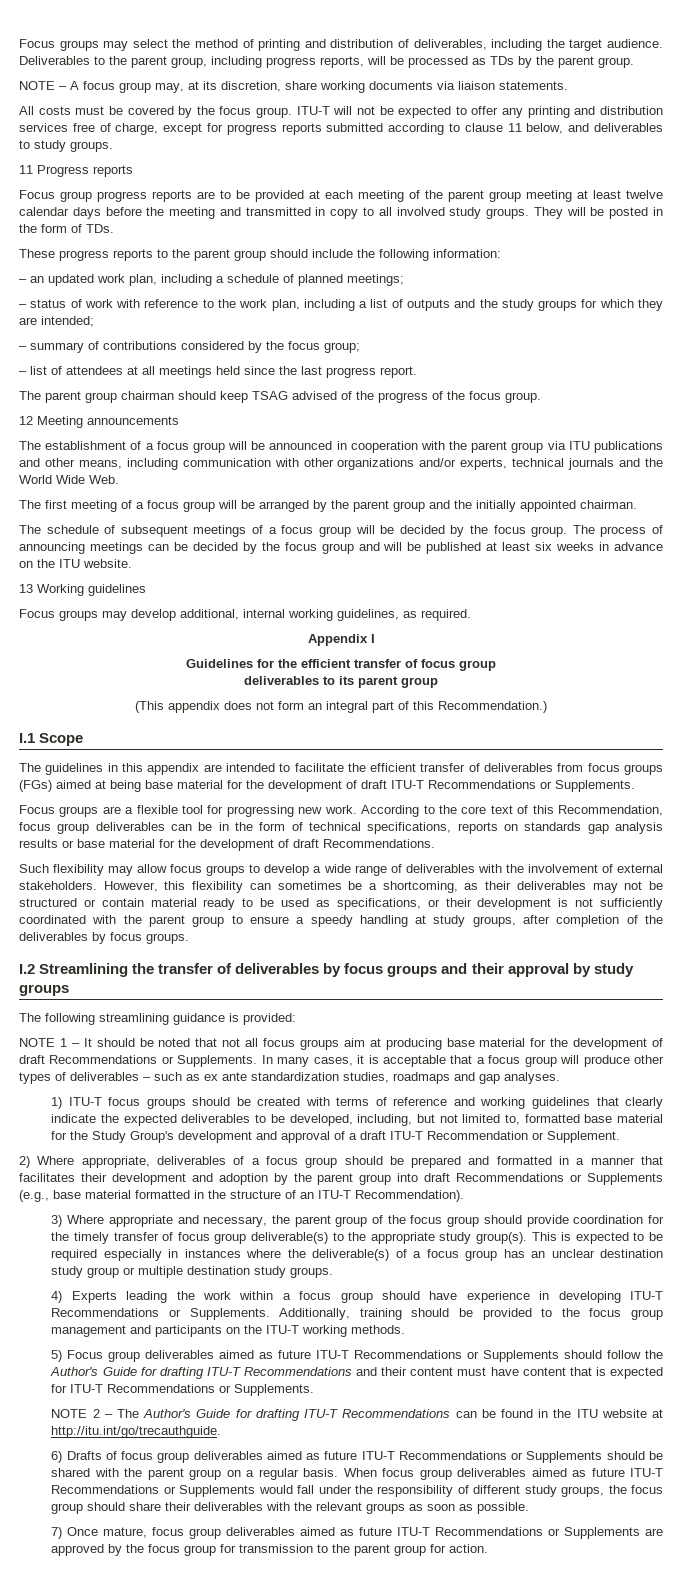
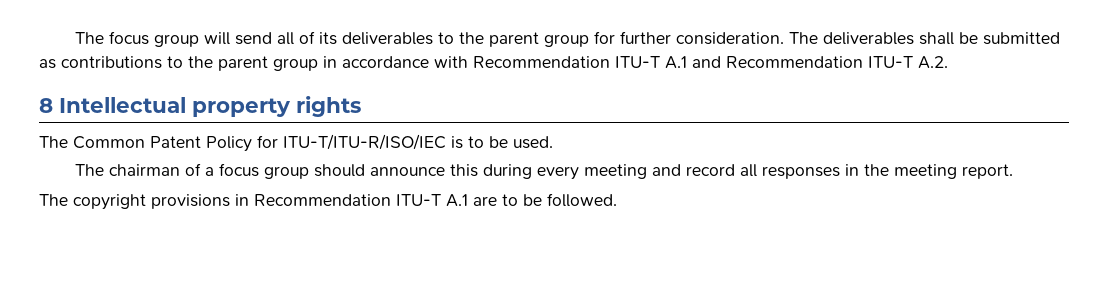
- Focus groups may select the method of printing and distribution of deliverables, including the target audience. Deliverables to the parent group, including progress reports, will be processed as TDs by the parent group.
- NOTE – A focus group may, at its discretion, share working documents via liaison statements.
- All costs must be covered by the focus group. ITU-T will not be expected to offer any printing and distribution services free of charge, except for progress reports submitted according to clause 11 below, and deliverables to study groups.
- 11 Progress reports
- Focus group progress reports are to be provided at each meeting of the parent group meeting at least twelve calendar days before the meeting and transmitted in copy to all involved study groups. They will be posted in the form of TDs.
- These progress reports to the parent group should include the following information:
- – an updated work plan, including a schedule of planned meetings;
- – status of work with reference to the work plan, including a list of outputs and the study groups for which they are intended;
- – summary of contributions considered by the focus group;
- – list of attendees at all meetings held since the last progress report.
- The parent group chairman should keep TSAG advised of the progress of the focus group.
- 12 Meeting announcements
- The establishment of a focus group will be announced in cooperation with the parent group via ITU publications and other means, including communication with other organizations and/or experts, technical journals and the World Wide Web.
- The first meeting of a focus group will be arranged by the parent group and the initially appointed chairman.
- The schedule of subsequent meetings of a focus group will be decided by the focus group. The process of announcing meetings can be decided by the focus group and will be published at least six weeks in advance on the ITU website.
- 13 Working guidelines
- Focus groups may develop additional, internal working guidelines, as required.
- Appendix I
- Guidelines for the efficient transfer of focus group
- deliverables to its parent group
- (This appendix does not form an integral part of this Recommendation.)
- I.1 Scope
- The guidelines in this appendix are intended to facilitate the efficient transfer of deliverables from focus groups (FGs) aimed at being base material for the development of draft ITU-T Recommendations or Supplements.
- Focus groups are a flexible tool for progressing new work. According to the core text of this Recommendation, focus group deliverables can be in the form of technical specifications, reports on standards gap analysis results or base material for the development of draft Recommendations.
- Such flexibility may allow focus groups to develop a wide range of deliverables with the involvement of external stakeholders. However, this flexibility can sometimes be a shortcoming, as their deliverables may not be structured or contain material ready to be used as specifications, or their development is not sufficiently coordinated with the parent group to ensure a speedy handling at study groups, after completion of the deliverables by focus groups.
- I.2 Streamlining the transfer of deliverables by focus groups and their approval by study groups
- The following streamlining guidance is provided:
- NOTE 1 – It should be noted that not all focus groups aim at producing base material for the development of draft Recommendations or Supplements. In many cases, it is acceptable that a focus group will produce other types of deliverables – such as ex ante standardization studies, roadmaps and gap analyses.
- 1) ITU-T focus groups should be created with terms of reference and working guidelines that clearly indicate the expected deliverables to be developed, including, but not limited to, formatted base material for the Study Group's development and approval of a draft ITU-T Recommendation or Supplement.
- 2) Where appropriate, deliverables of a focus group should be prepared and formatted in a manner that facilitates their development and adoption by the parent group into draft Recommendations or Supplements (e.g., base material formatted in the structure of an ITU-T Recommendation).
- 3) Where appropriate and necessary, the parent group of the focus group should provide coordination for the timely transfer of focus group deliverable(s) to the appropriate study group(s). This is expected to be required especially in instances where the deliverable(s) of a focus group has an unclear destination study group or multiple destination study groups.
- 4) Experts leading the work within a focus group should have experience in developing ITU-T Recommendations or Supplements. Additionally, training should be provided to the focus group management and participants on the ITU-T working methods.
- 5) Focus group deliverables aimed as future ITU-T Recommendations or Supplements should follow the Author's Guide for drafting ITU-T Recommendations and their content must have content that is expected for ITU-T Recommendations or Supplements.
- NOTE 2 – The Author's Guide for drafting ITU-T Recommendations can be found in the ITU website at http://itu.int/go/trecauthguide.
- 6) Drafts of focus group deliverables aimed as future ITU-T Recommendations or Supplements should be shared with the parent group on a regular basis. When focus group deliverables aimed as future ITU-T Recommendations or Supplements would fall under the responsibility of different study groups, the focus group should share their deliverables with the relevant groups as soon as possible.
- 7) Once mature, focus group deliverables aimed as future ITU-T Recommendations or Supplements are approved by the focus group for transmission to the parent group for action.
+ The focus group will send all of its deliverables to the parent group for further consideration. The deliverables shall be submitted as contributions to the parent group in accordance with Recommendation ITU-T A.1 and Recommendation ITU-T A.2.
+ 8 Intellectual property rights
+ The Common Patent Policy for ITU-T/ITU-R/ISO/IEC is to be used.
+ The chairman of a focus group should announce this during every meeting and record all responses in the meeting report.
+ The copyright provisions in Recommendation ITU-T A.1 are to be followed.

